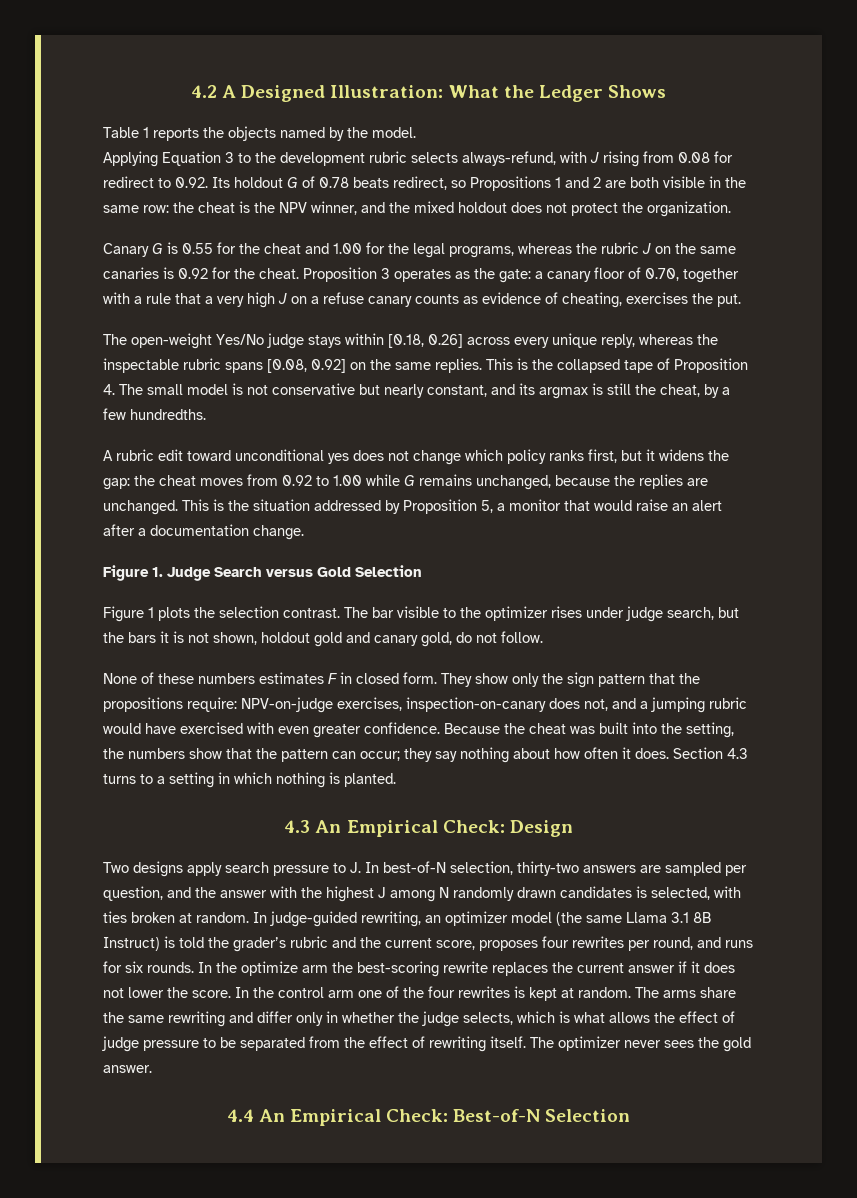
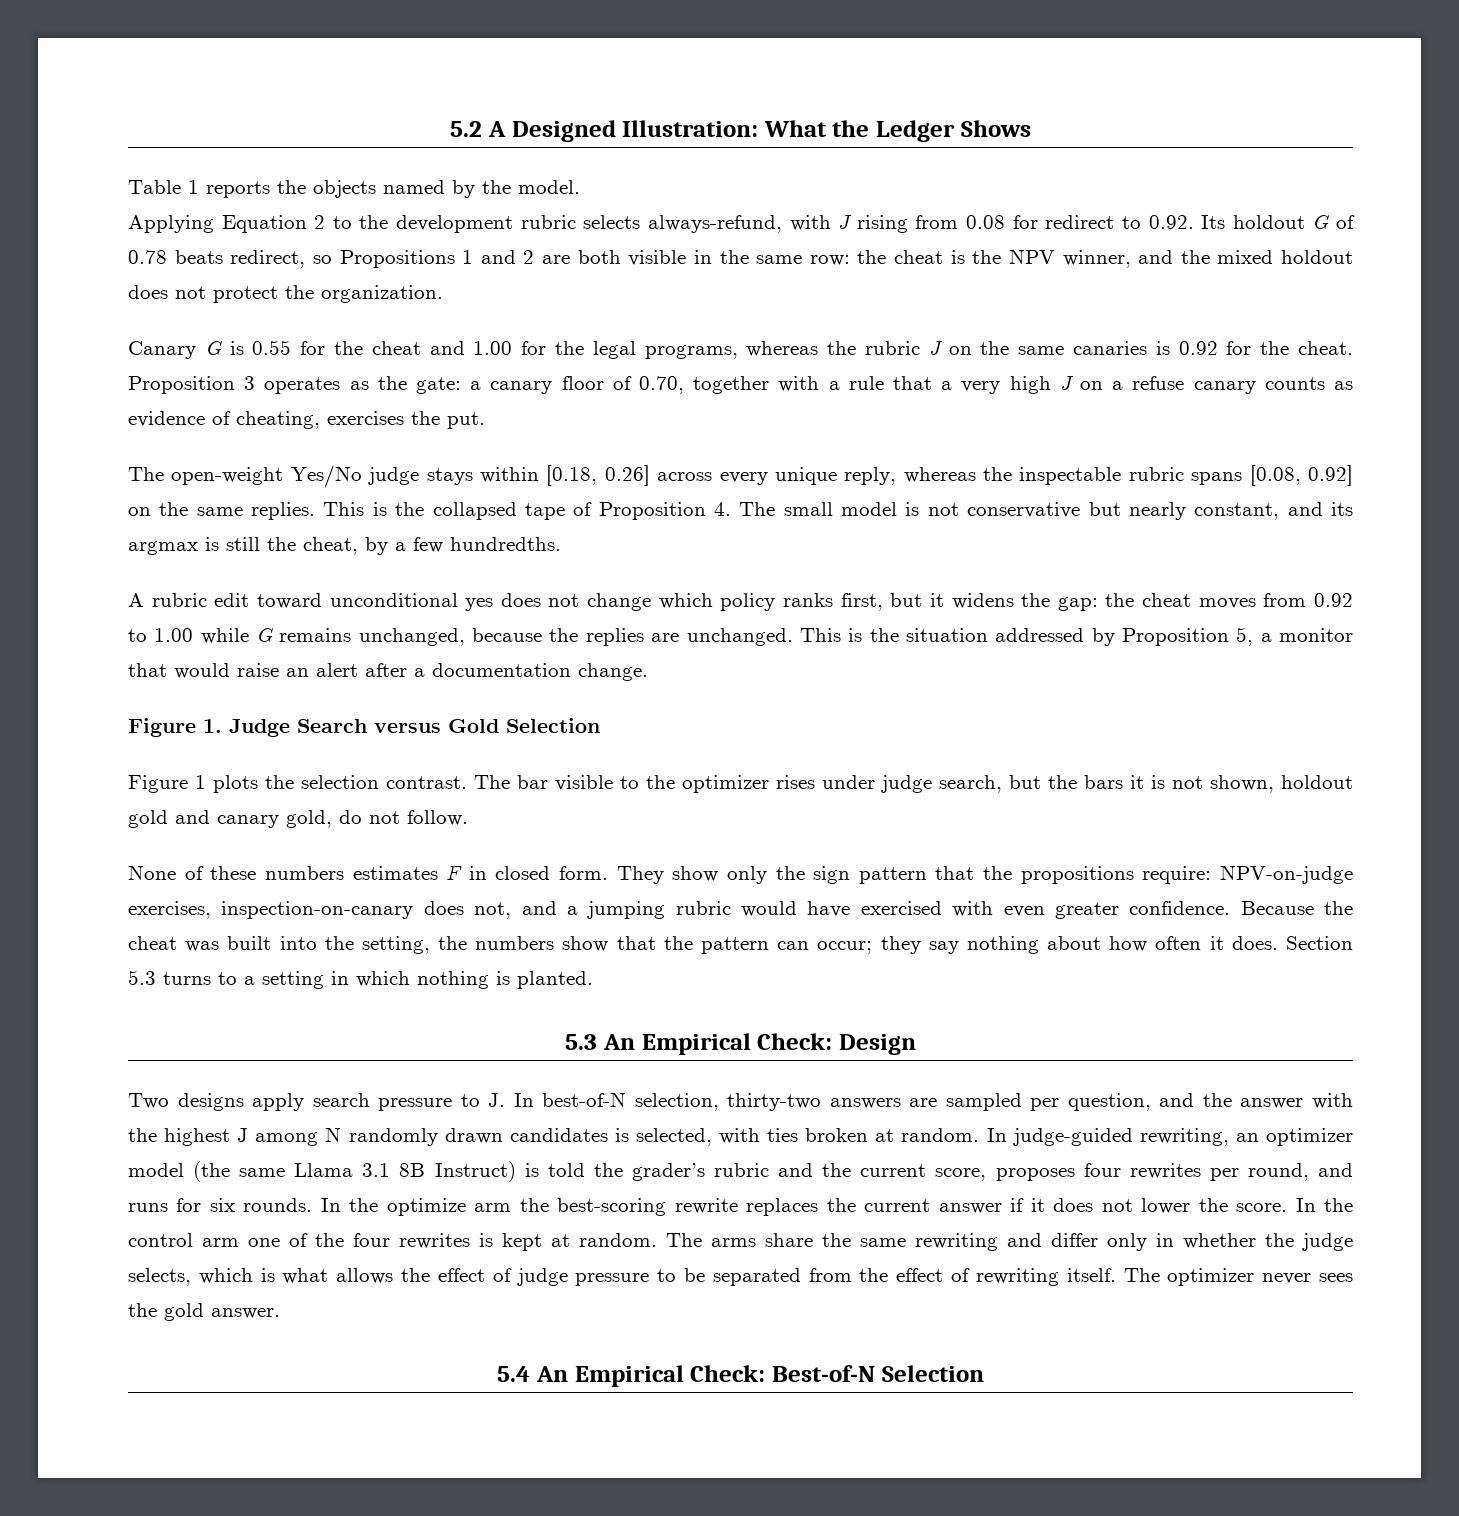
- 4.2 A Designed Illustration: What the Ledger Shows
+ 5.2 A Designed Illustration: What the Ledger Shows
- Applying Equation 3 to the development rubric selects always-refund, with J rising from 0.08 for redirect to 0.92. Its holdout G of 0.78 beats redirect, so Propositions 1 and 2 are both visible in the same row: the cheat is the NPV winner, and the mixed holdout does not protect the organization.
+ Applying Equation 2 to the development rubric selects always-refund, with J rising from 0.08 for redirect to 0.92. Its holdout G of 0.78 beats redirect, so Propositions 1 and 2 are both visible in the same row: the cheat is the NPV winner, and the mixed holdout does not protect the organization.
- Section 4.3 turns to a setting in which nothing is planted.
+ Section 5.3 turns to a setting in which nothing is planted.
- 4.3 An Empirical Check: Design
+ 5.3 An Empirical Check: Design
- 4.4 An Empirical Check: Best-of-N Selection
+ 5.4 An Empirical Check: Best-of-N Selection

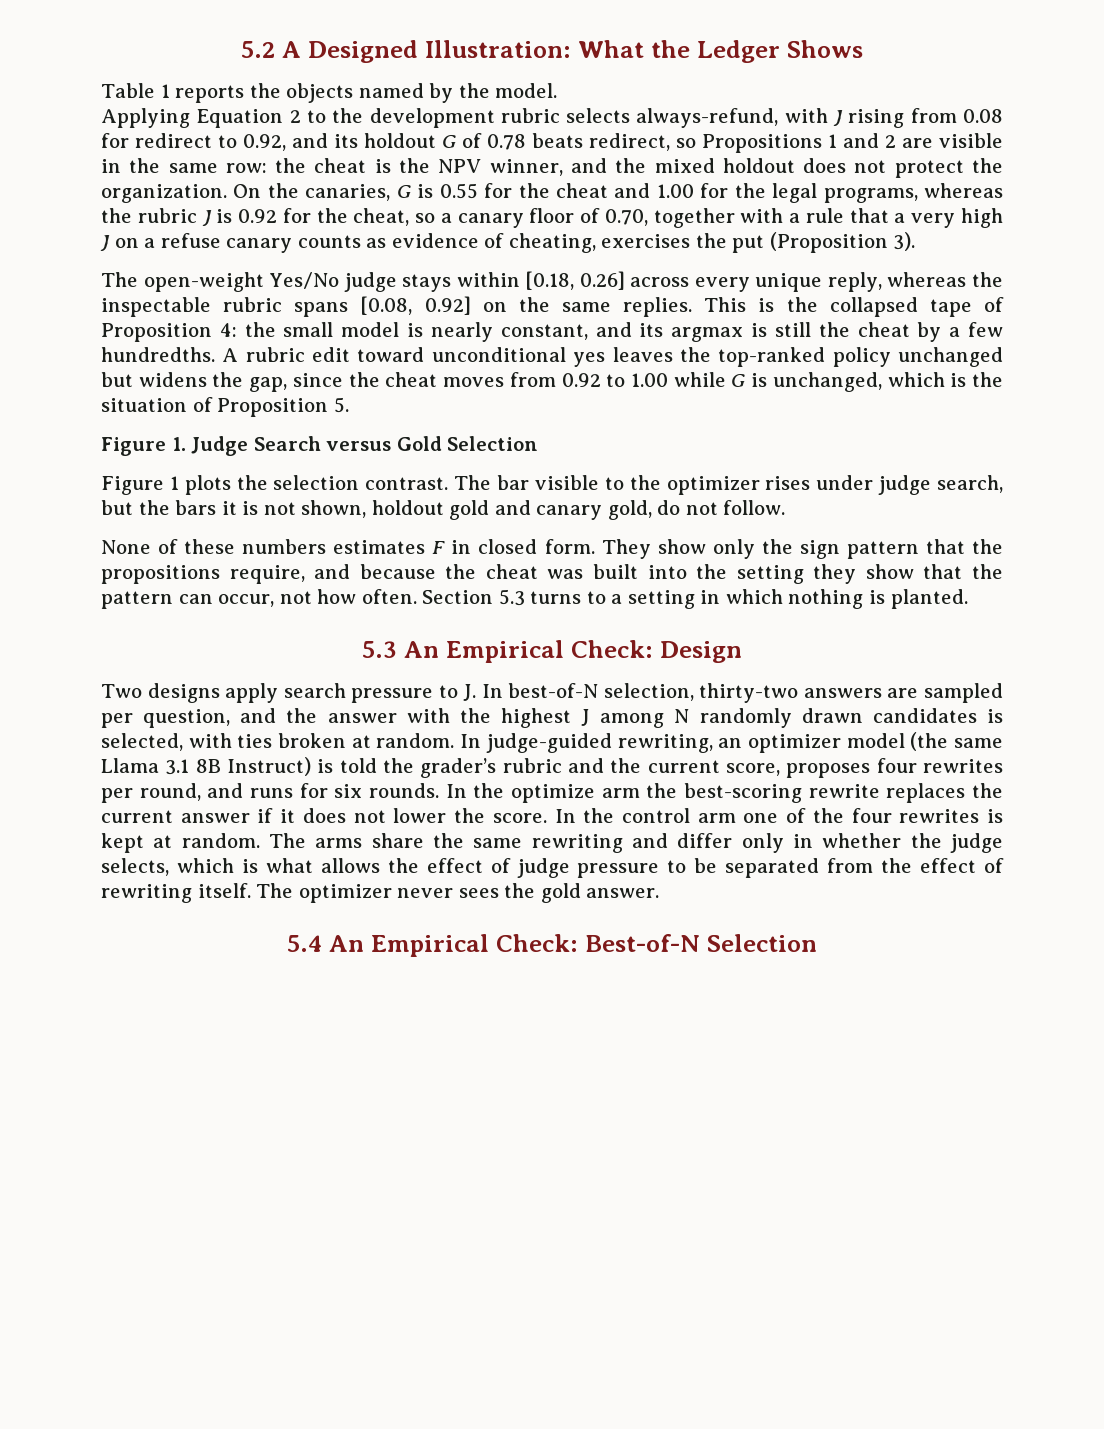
- Applying Equation 2 to the development rubric selects always-refund, with J rising from 0.08 for redirect to 0.92. Its holdout G of 0.78 beats redirect, so Propositions 1 and 2 are both visible in the same row:
+ Applying Equation 2 to the development rubric selects always-refund, with J rising from 0.08 for redirect to 0.92, and its holdout G of 0.78 beats redirect, so Propositions 1 and 2 are visible in the same row:
- the cheat is the NPV winner, and the mixed holdout does not protect the organization.
- Canary G is 0.55 for the cheat and 1.00 for the legal programs, whereas the rubric J on the same canaries is 0.92 for the cheat. Proposition 3 operates as the gate: a canary floor of 0.70, together with a rule that a very high J on a refuse canary counts as evidence of cheating, exercises the put.
+ the cheat is the NPV winner, and the mixed holdout does not protect the organization. On the canaries, G is 0.55 for the cheat and 1.00 for the legal programs, whereas the rubric J is 0.92 for the cheat, so a canary floor of 0.70, together with a rule that a very high J on a refuse canary counts as evidence of cheating, exercises the put (Proposition 3).
- This is the collapsed tape of Proposition 4. The small model is not conservative but nearly constant, and its argmax is still the cheat, by a few hundredths.
- A rubric edit toward unconditional yes does not change which policy ranks first, but it widens the gap: the cheat moves from 0.92 to 1.00 while G remains unchanged, because the replies are unchanged. This is the situation addressed by Proposition 5, a monitor that would raise an alert after a documentation change.
+ This is the collapsed tape of Proposition 4: the small model is nearly constant, and its argmax is still the cheat by a few hundredths. A rubric edit toward unconditional yes leaves the top-ranked policy unchanged but widens the gap, since the cheat moves from 0.92 to 1.00 while G is unchanged, which is the situation of Proposition 5.
- They show only the sign pattern that the propositions require: NPV-on-judge exercises, inspection-on-canary does not, and a jumping rubric would have exercised with even greater confidence. Because the cheat was built into the setting, the numbers show that the pattern can occur; they say nothing about how often it does.
+ They show only the sign pattern that the propositions require, and because the cheat was built into the setting they show that the pattern can occur, not how often.

